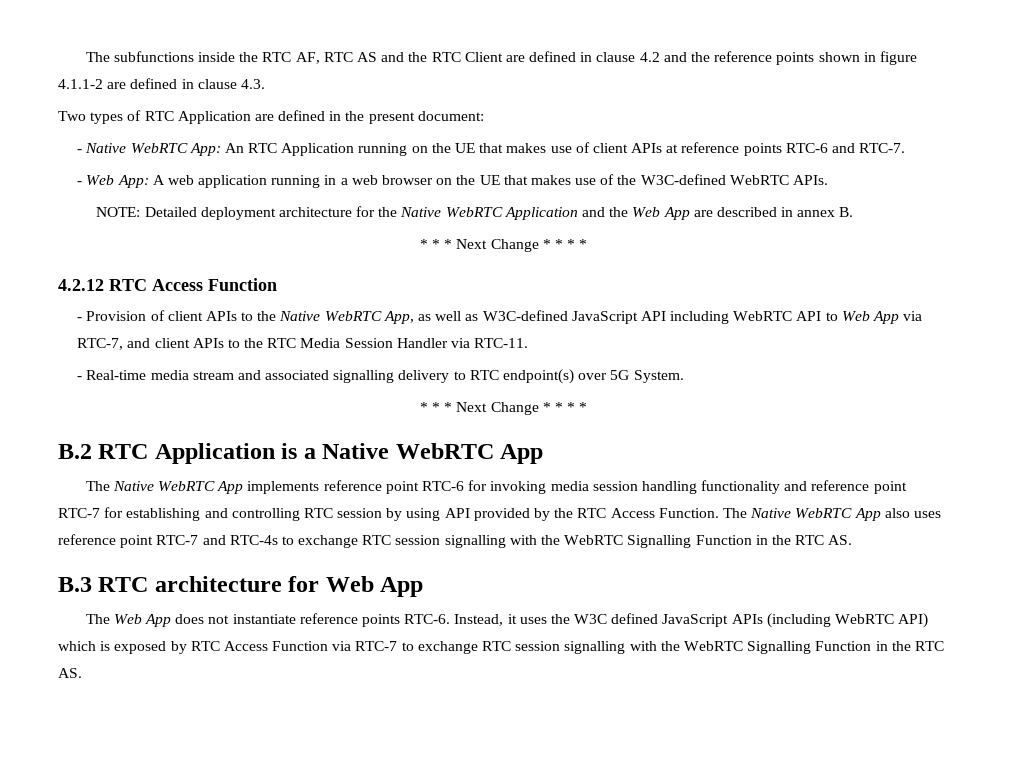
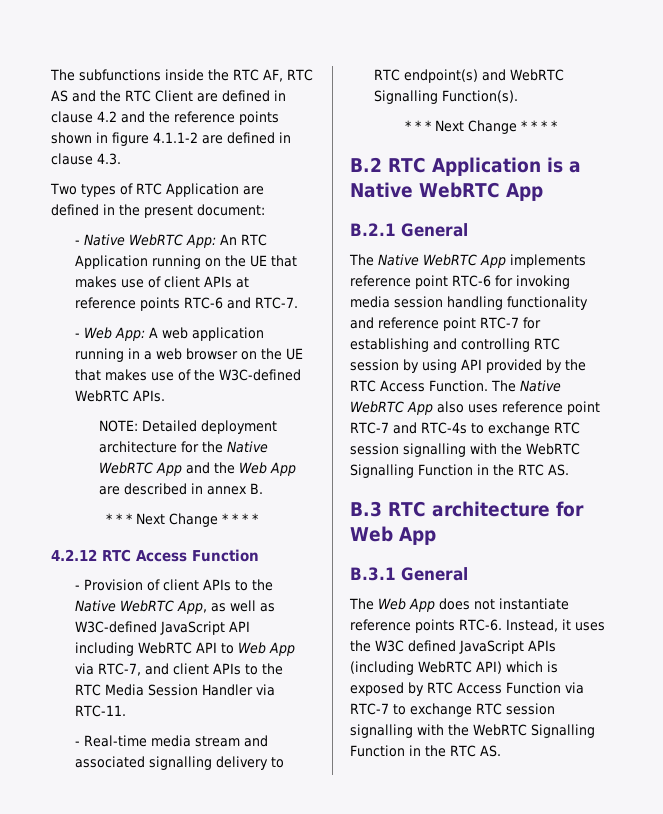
- NOTE: Detailed deployment architecture for the Native WebRTC Application and the Web App are described in annex B.
+ NOTE: Detailed deployment architecture for the Native WebRTC App and the Web App are described in annex B.
- - Real-time media stream and associated signalling delivery to RTC endpoint(s) over 5G System.
+ - Real-time media stream and associated signalling delivery to RTC endpoint(s) and WebRTC Signalling Function(s).
+ B.2.1 General
+ B.3.1 General

